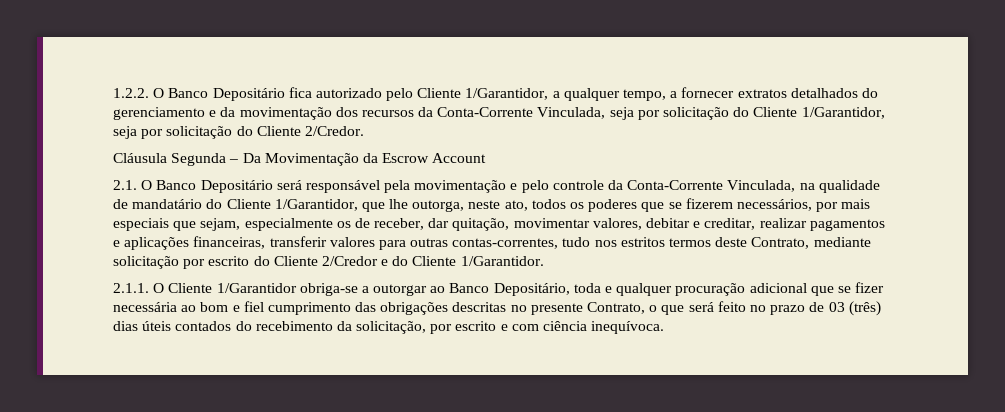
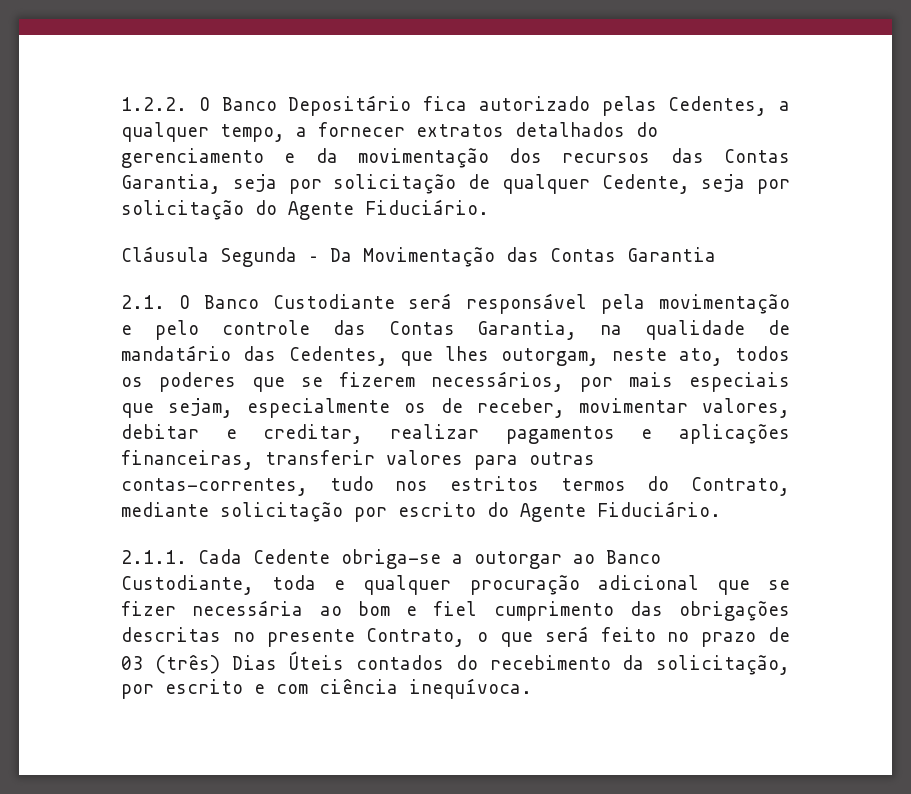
- 1.2.2. O Banco Depositário fica autorizado pelo Cliente 1/Garantidor, a qualquer tempo, a fornecer extratos detalhados do gerenciamento e da movimentação dos recursos da Conta-Corrente Vinculada, seja por solicitação do Cliente 1/Garantidor, seja por solicitação do Cliente 2/Credor.
+ 1.2.2. O Banco Depositário fica autorizado pelas Cedentes, a qualquer tempo, a fornecer extratos detalhados do gerenciamento e da movimentação dos recursos das Contas Garantia, seja por solicitação de qualquer Cedente, seja por solicitação do Agente Fiduciário.
- Cláusula Segunda – Da Movimentação da Escrow Account
+ Cláusula Segunda – Da Movimentação das Contas Garantia
- 2.1. O Banco Depositário será responsável pela movimentação e pelo controle da Conta-Corrente Vinculada, na qualidade de mandatário do Cliente 1/Garantidor, que lhe outorga, neste ato, todos os poderes que se fizerem necessários, por mais especiais que sejam, especialmente os de receber, dar quitação, movimentar valores, debitar e creditar, realizar pagamentos e aplicações financeiras, transferir valores para outras contas-correntes, tudo nos estritos termos deste Contrato, mediante solicitação por escrito do Cliente 2/Credor e do Cliente 1/Garantidor.
- 2.1.1. O Cliente 1/Garantidor obriga-se a outorgar ao Banco Depositário, toda e qualquer procuração adicional que se fizer necessária ao bom e fiel cumprimento das obrigações descritas no presente Contrato, o que será feito no prazo de 03 (três) dias úteis contados do recebimento da solicitação, por escrito e com ciência inequívoca.
+ 2.1. O Banco Custodiante será responsável pela movimentação e pelo controle das Contas Garantia, na qualidade de mandatário das Cedentes, que lhes outorgam, neste ato, todos os poderes que se fizerem necessários, por mais especiais que sejam, especialmente os de receber, movimentar valores, debitar e creditar, realizar pagamentos e aplicações financeiras, transferir valores para outras contas-correntes, tudo nos estritos termos do Contrato, mediante solicitação por escrito do Agente Fiduciário.
+ 2.1.1. Cada Cedente obriga-se a outorgar ao Banco Custodiante, toda e qualquer procuração adicional que se fizer necessária ao bom e fiel cumprimento das obrigações descritas no presente Contrato, o que será feito no prazo de 03 (três) Dias Úteis contados do recebimento da solicitação, por escrito e com ciência inequívoca.

